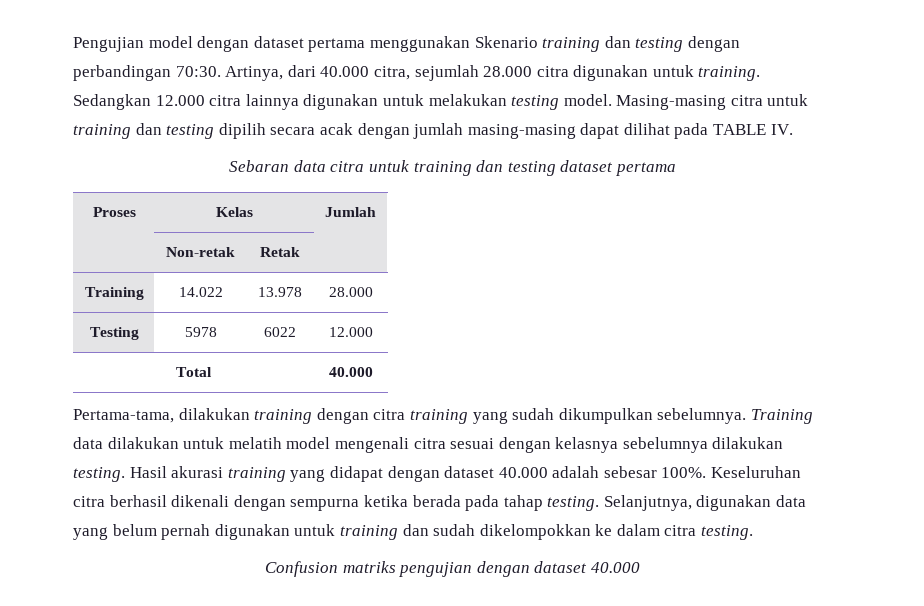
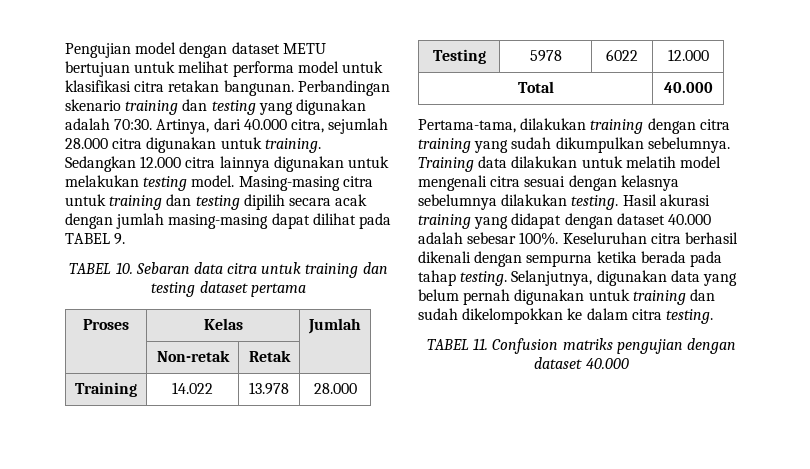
- Pengujian model dengan dataset pertama menggunakan Skenario training dan testing dengan perbandingan 70:30.
+ Pengujian model dengan dataset METU bertujuan untuk melihat performa model untuk klasifikasi citra retakan bangunan. Perbandingan skenario training dan testing yang digunakan adalah 70:30.
- Masing-masing citra untuk training dan testing dipilih secara acak dengan jumlah masing-masing dapat dilihat pada TABLE IV.
- Sebaran data citra untuk training dan testing dataset pertama
+ Masing-masing citra untuk training dan testing dipilih secara acak dengan jumlah masing-masing dapat dilihat pada TABEL 9.
+ TABEL 10. Sebaran data citra untuk training dan testing dataset pertama
- Confusion matriks pengujian dengan dataset 40.000
+ TABEL 11. Confusion matriks pengujian dengan dataset 40.000

